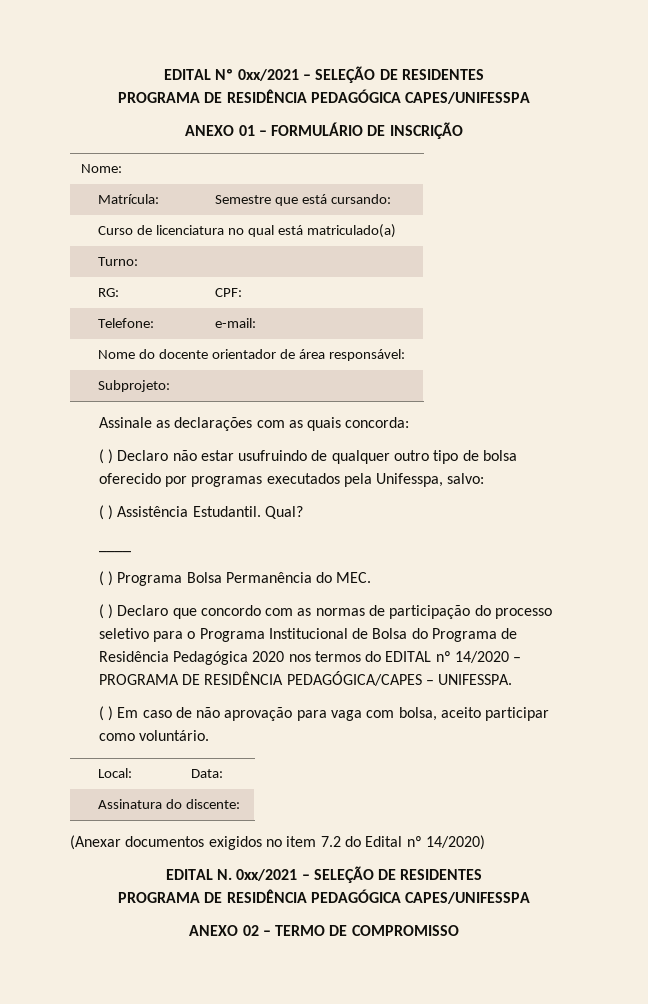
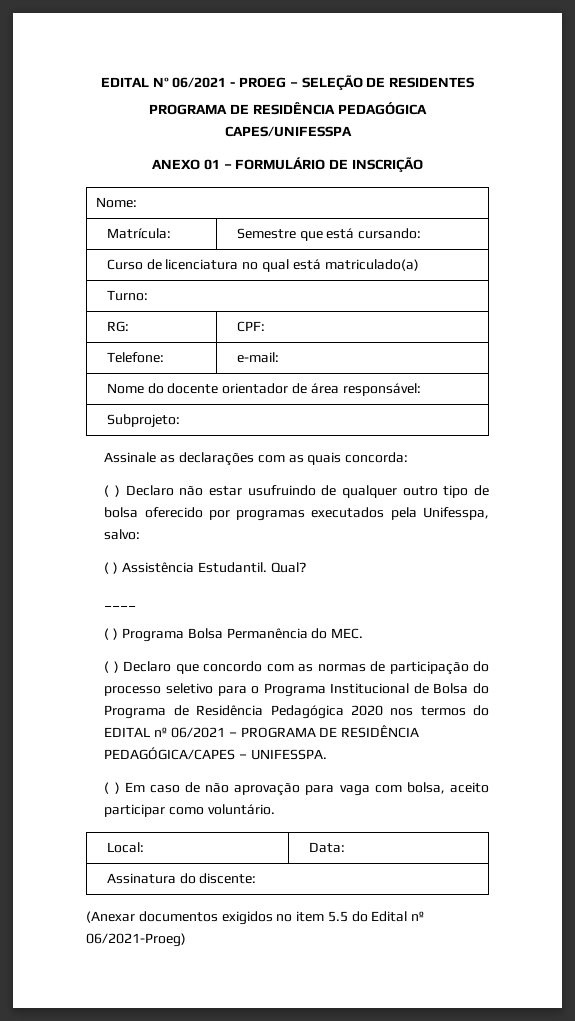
- EDITAL Nº 0xx/2021 – SELEÇÃO DE RESIDENTES
+ EDITAL Nº 06/2021 - PROEG – SELEÇÃO DE RESIDENTES
- ( ) Declaro que concordo com as normas de participação do processo seletivo para o Programa Institucional de Bolsa do Programa de Residência Pedagógica 2020 nos termos do EDITAL nº 14/2020 – PROGRAMA DE RESIDÊNCIA PEDAGÓGICA/CAPES – UNIFESSPA.
+ ( ) Declaro que concordo com as normas de participação do processo seletivo para o Programa Institucional de Bolsa do Programa de Residência Pedagógica 2020 nos termos do EDITAL nº 06/2021 – PROGRAMA DE RESIDÊNCIA PEDAGÓGICA/CAPES – UNIFESSPA.
- (Anexar documentos exigidos no item 7.2 do Edital nº 14/2020)
- EDITAL N. 0xx/2021 – SELEÇÃO DE RESIDENTES
- PROGRAMA DE RESIDÊNCIA PEDAGÓGICA CAPES/UNIFESSPA
- ANEXO 02 – TERMO DE COMPROMISSO
+ (Anexar documentos exigidos no item 5.5 do Edital nº 06/2021-Proeg)

